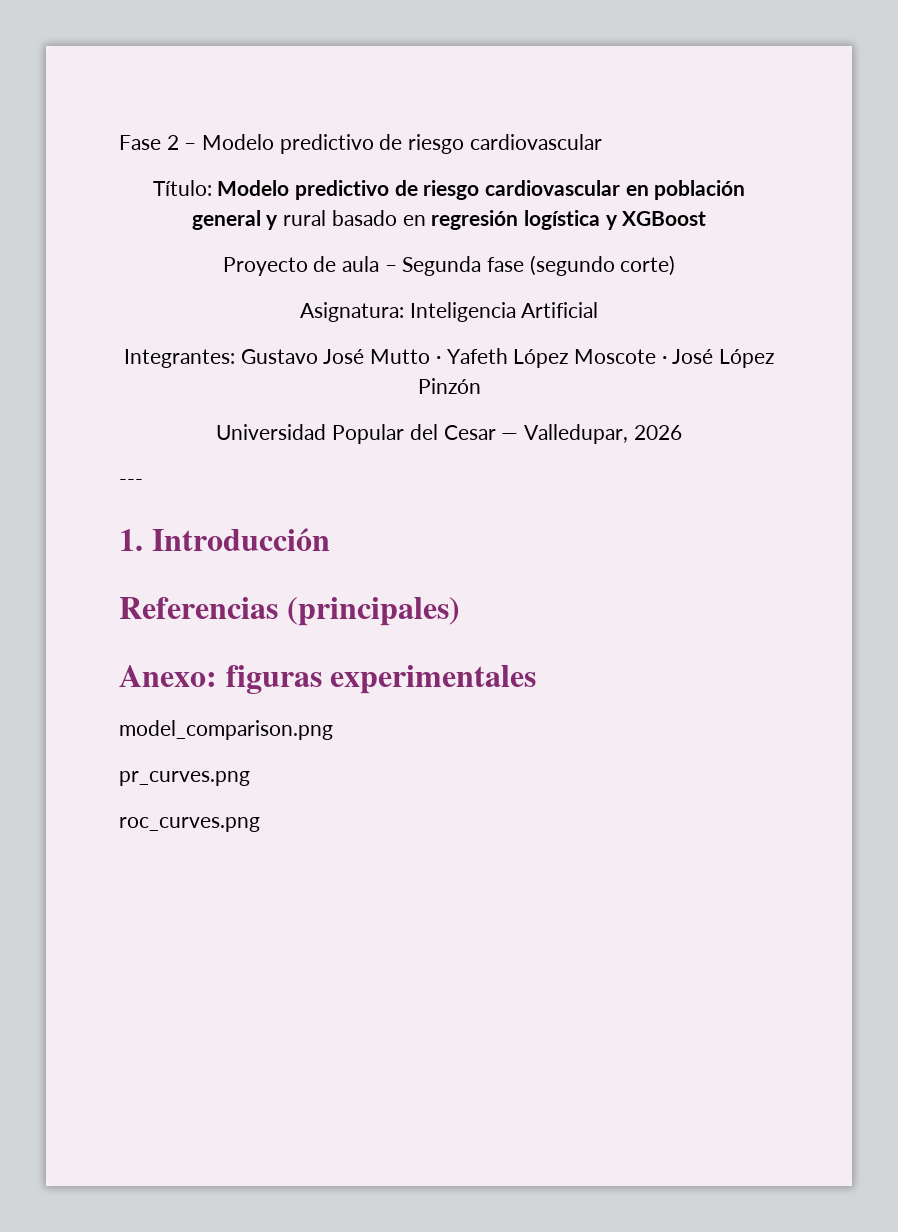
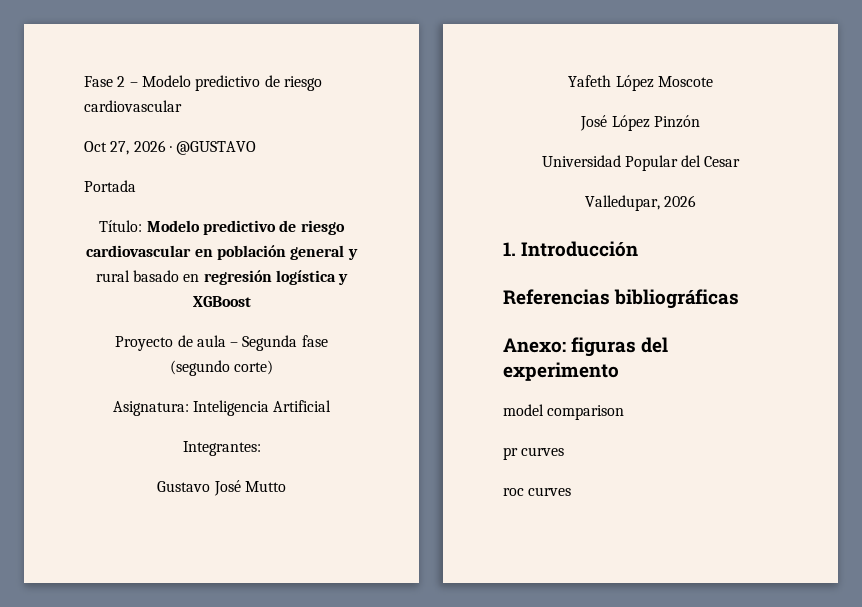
+ Oct 27, 2026 · @GUSTAVO
+ Portada
- Integrantes: Gustavo José Mutto · Yafeth López Moscote · José López Pinzón
+ Integrantes:
+ Gustavo José Mutto
+ Yafeth López Moscote
+ José López Pinzón
- Universidad Popular del Cesar — Valledupar, 2026
+ Universidad Popular del Cesar
+ Valledupar, 2026
- ---
- Referencias (principales)
+ Referencias bibliográficas
- Anexo: figuras experimentales
- model_comparison.png
- pr_curves.png
- roc_curves.png
+ Anexo: figuras del experimento
+ model comparison
+ pr curves
+ roc curves

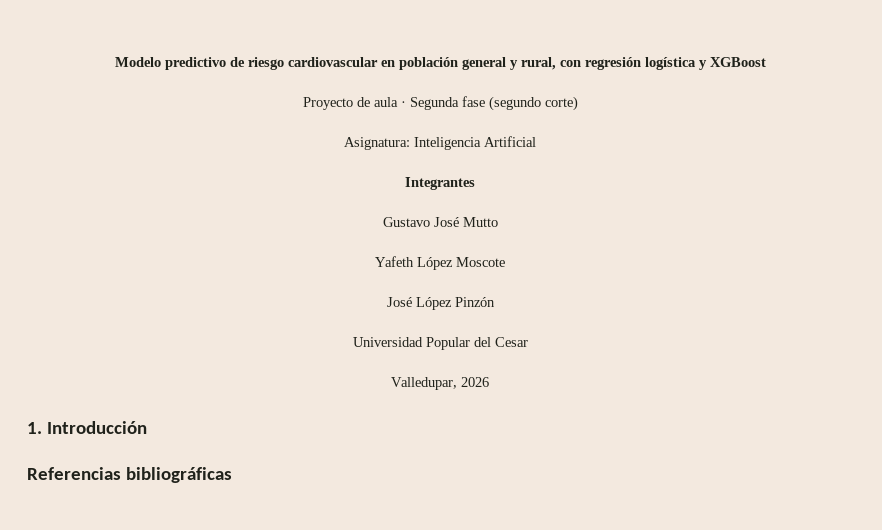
- Fase 2 – Modelo predictivo de riesgo cardiovascular
- Oct 27, 2026 · @GUSTAVO
- Portada
- Título: Modelo predictivo de riesgo cardiovascular en población general y rural basado en regresión logística y XGBoost
+ Modelo predictivo de riesgo cardiovascular en población general y rural, con regresión logística y XGBoost
- Proyecto de aula – Segunda fase (segundo corte)
+ Proyecto de aula · Segunda fase (segundo corte)
- Integrantes:
+ Integrantes
- Anexo: figuras del experimento
- model comparison
- pr curves
- roc curves

